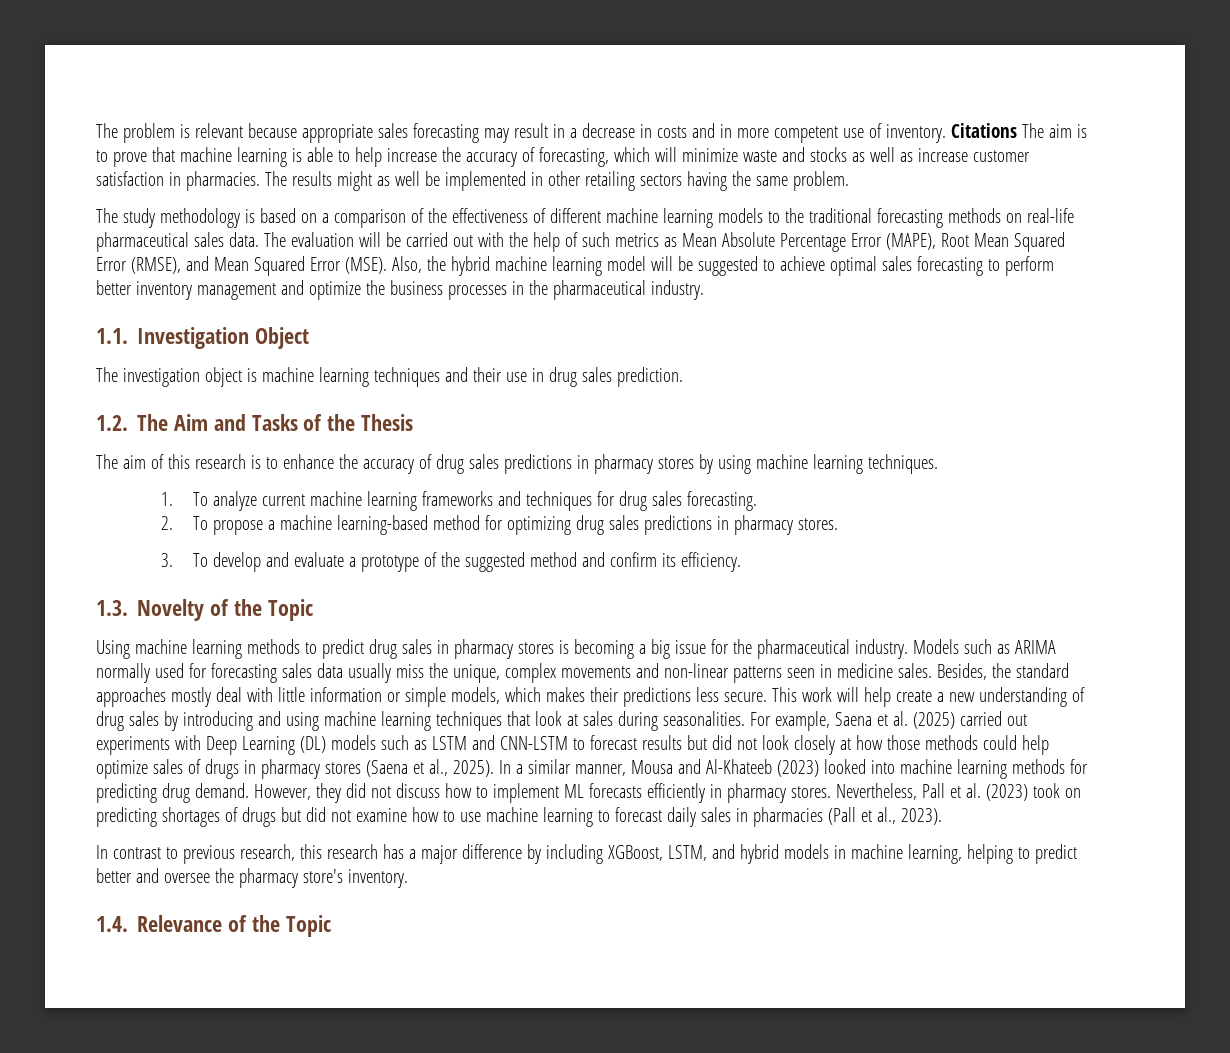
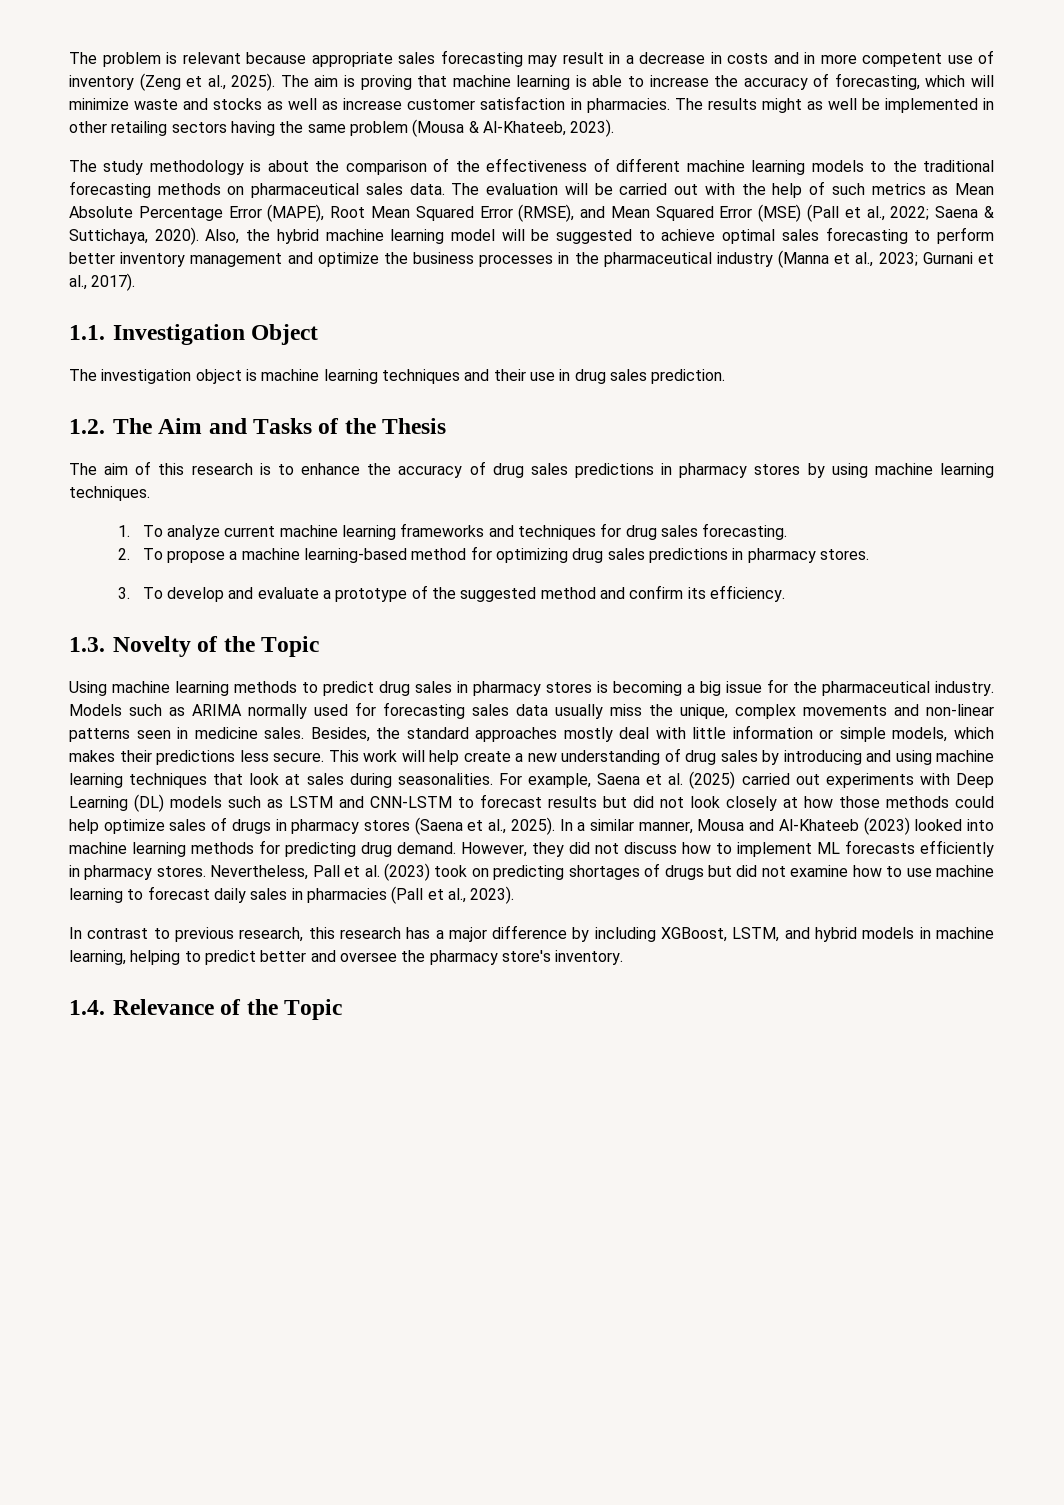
- The problem is relevant because appropriate sales forecasting may result in a decrease in costs and in more competent use of inventory. Citations The aim is to prove that machine learning is able to help increase the accuracy of forecasting, which will minimize waste and stocks as well as increase customer satisfaction in pharmacies.
+ The problem is relevant because appropriate sales forecasting may result in a decrease in costs and in more competent use of inventory (Zeng et al., 2025). The aim is proving that machine learning is able to increase the accuracy of forecasting, which will minimize waste and stocks as well as increase customer satisfaction in pharmacies.
- The results might as well be implemented in other retailing sectors having the same problem.
+ The results might as well be implemented in other retailing sectors having the same problem (Mousa & Al-Khateeb, 2023).
- The study methodology is based on a comparison of the effectiveness of different machine learning models to the traditional forecasting methods on real-life pharmaceutical sales data.
+ The study methodology is about the comparison of the effectiveness of different machine learning models to the traditional forecasting methods on pharmaceutical sales data.
- The evaluation will be carried out with the help of such metrics as Mean Absolute Percentage Error (MAPE), Root Mean Squared Error (RMSE), and Mean Squared Error (MSE).
+ The evaluation will be carried out with the help of such metrics as Mean Absolute Percentage Error (MAPE), Root Mean Squared Error (RMSE), and Mean Squared Error (MSE) (Pall et al., 2022; Saena & Suttichaya, 2020).
- Also, the hybrid machine learning model will be suggested to achieve optimal sales forecasting to perform better inventory management and optimize the business processes in the pharmaceutical industry.
+ Also, the hybrid machine learning model will be suggested to achieve optimal sales forecasting to perform better inventory management and optimize the business processes in the pharmaceutical industry (Manna et al., 2023; Gurnani et al., 2017).

